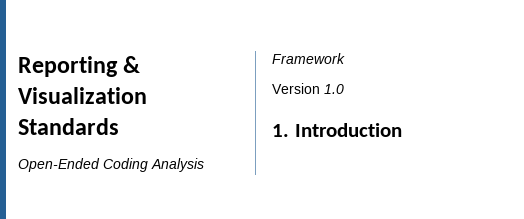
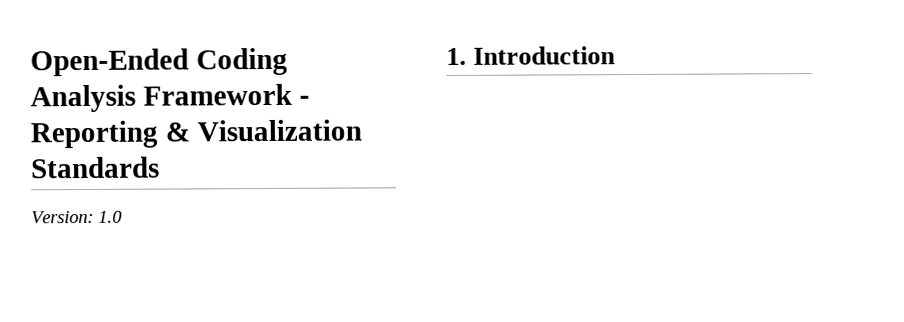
- Reporting & Visualization Standards
+ Open-Ended Coding Analysis Framework - Reporting & Visualization Standards
- Open-Ended Coding Analysis Framework
- Version 1.0
+ Version: 1.0

